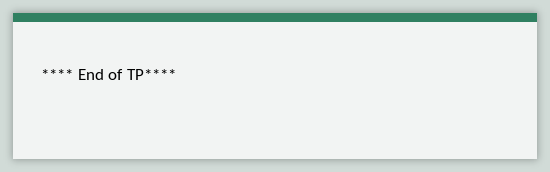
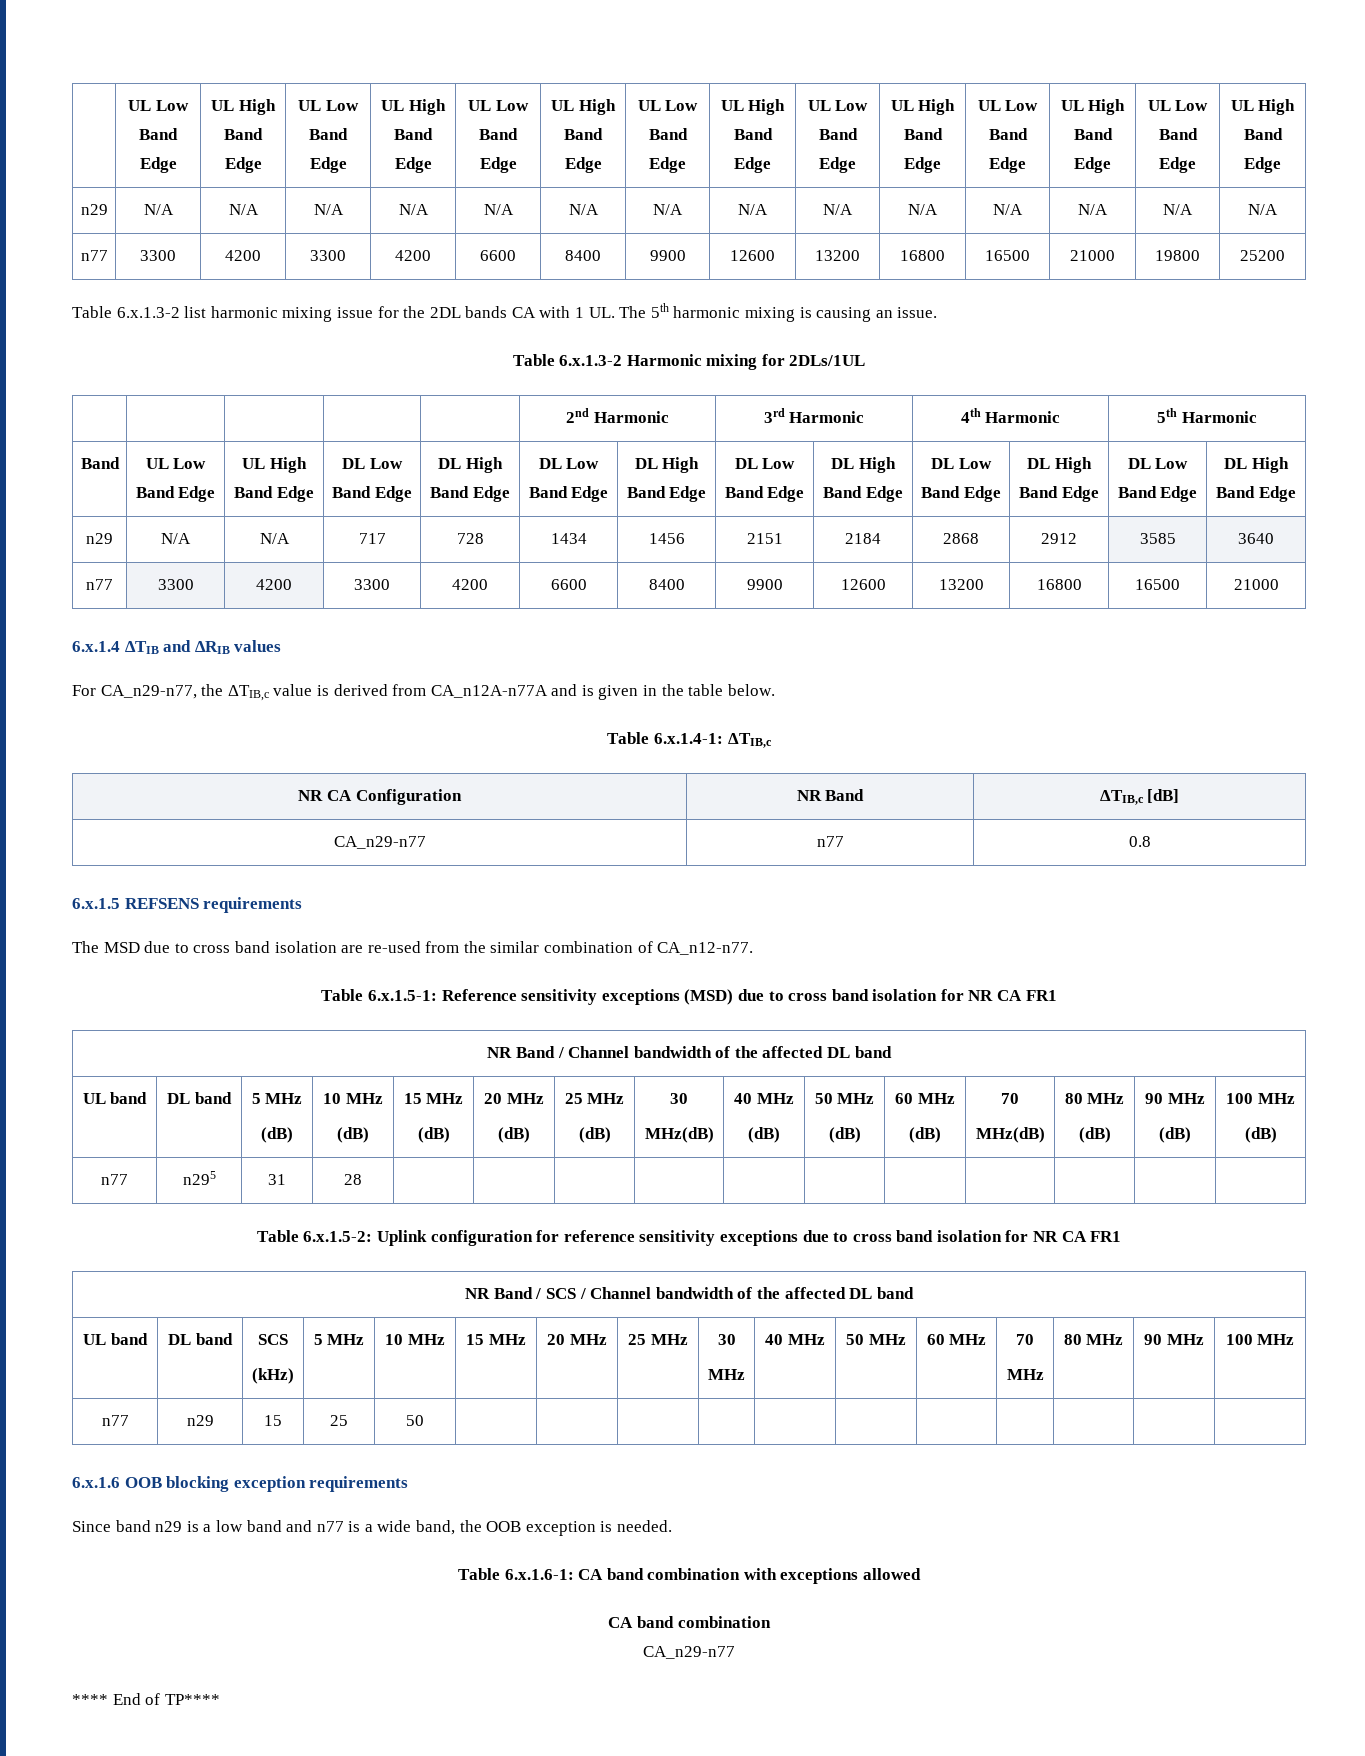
+ UL Low Band Edge | UL High Band Edge | UL Low Band Edge | UL High Band Edge | UL Low Band Edge | UL High Band Edge | UL Low Band Edge | UL High Band Edge | UL Low Band Edge | UL High Band Edge | UL Low Band Edge | UL High Band Edge | UL Low Band Edge | UL High Band Edge
+ n29 | N/A | N/A | N/A | N/A | N/A | N/A | N/A | N/A | N/A | N/A | N/A | N/A | N/A | N/A
+ n77 | 3300 | 4200 | 3300 | 4200 | 6600 | 8400 | 9900 | 12600 | 13200 | 16800 | 16500 | 21000 | 19800 | 25200
+ Table 6.x.1.3-2 list harmonic mixing issue for the 2DL bands CA with 1 UL. The 5th harmonic mixing is causing an issue.
+ Table 6.x.1.3-2 Harmonic mixing for 2DLs/1UL
+ | | | | | 2nd Harmonic | 3rd Harmonic | 4th Harmonic | 5th Harmonic
+ Band | UL Low Band Edge | UL High Band Edge | DL Low Band Edge | DL High Band Edge | DL Low Band Edge | DL High Band Edge | DL Low Band Edge | DL High Band Edge | DL Low Band Edge | DL High Band Edge | DL Low Band Edge | DL High Band Edge
+ n29 | N/A | N/A | 717 | 728 | 1434 | 1456 | 2151 | 2184 | 2868 | 2912 | 3585 | 3640
+ n77 | 3300 | 4200 | 3300 | 4200 | 6600 | 8400 | 9900 | 12600 | 13200 | 16800 | 16500 | 21000
+ 6.x.1.4 ∆TIB and ∆RIB values
+ For CA_n29-n77, the ΔTIB,c value is derived from CA_n12A-n77A and is given in the table below.
+ Table 6.x.1.4-1: ΔTIB,c
+ NR CA Configuration | NR Band | ΔTIB,c [dB]
+ CA_n29-n77 | n77 | 0.8
+ 6.x.1.5 REFSENS requirements
+ The MSD due to cross band isolation are re-used from the similar combination of CA_n12-n77.
+ Table 6.x.1.5-1: Reference sensitivity exceptions (MSD) due to cross band isolation for NR CA FR1
+ NR Band / Channel bandwidth of the affected DL band
+ UL band | DL band | 5 MHz
+ (dB) | 10 MHz
+ (dB) | 15 MHz
+ (dB) | 20 MHz
+ (dB) | 25 MHz
+ (dB) | 30
+ MHz(dB) | 40 MHz
+ (dB) | 50 MHz
+ (dB) | 60 MHz
+ (dB) | 70
+ MHz(dB) | 80 MHz
+ (dB) | 90 MHz
+ (dB) | 100 MHz
+ (dB)
+ n77 | n295 | 31 | 28 | | | | | | | | | | |
+ Table 6.x.1.5-2: Uplink configuration for reference sensitivity exceptions due to cross band isolation for NR CA FR1
+ NR Band / SCS / Channel bandwidth of the affected DL band
+ UL band | DL band | SCS
+ (kHz) | 5 MHz | 10 MHz | 15 MHz | 20 MHz | 25 MHz | 30
+ MHz | 40 MHz | 50 MHz | 60 MHz | 70
+ MHz | 80 MHz | 90 MHz | 100 MHz
+ n77 | n29 | 15 | 25 | 50 | | | | | | | | | | |
+ 6.x.1.6 OOB blocking exception requirements
+ Since band n29 is a low band and n77 is a wide band, the OOB exception is needed.
+ Table 6.x.1.6-1: CA band combination with exceptions allowed
+ CA band combination
+ CA_n29-n77

